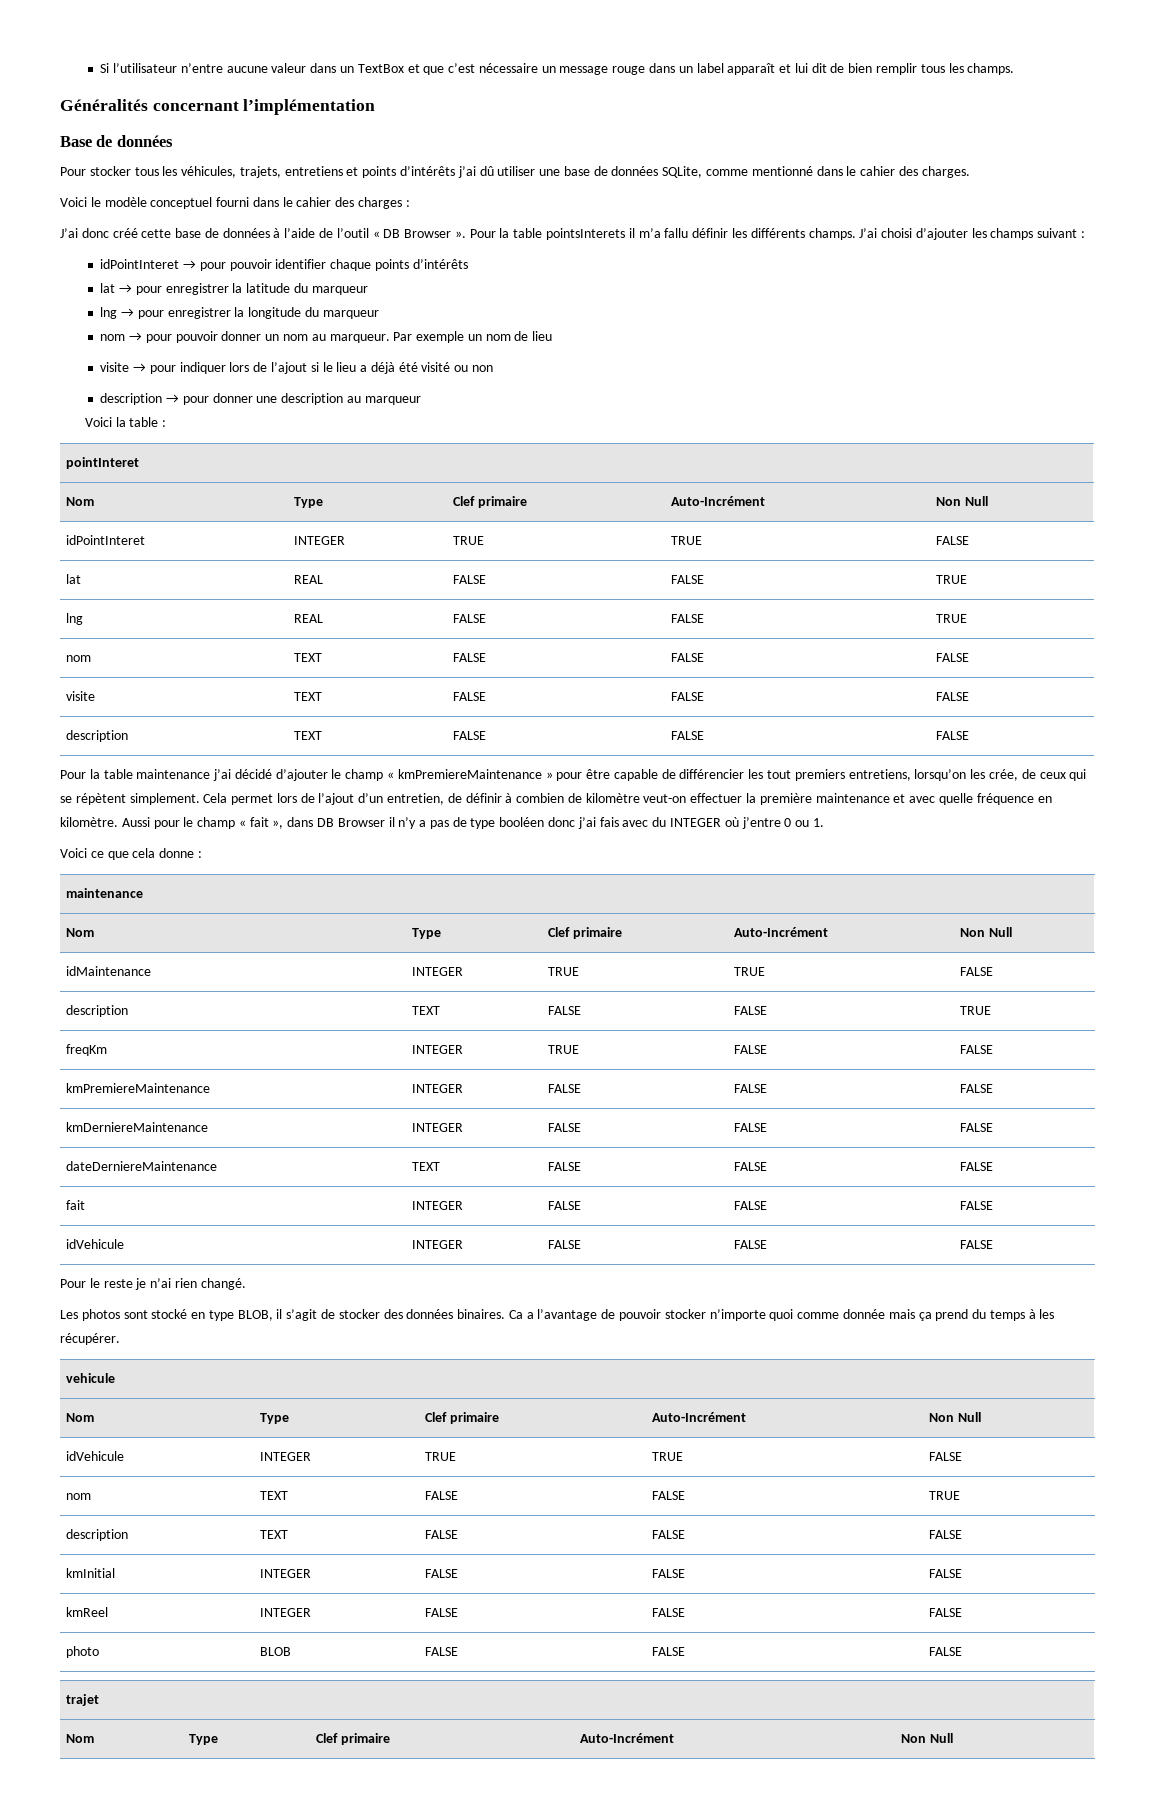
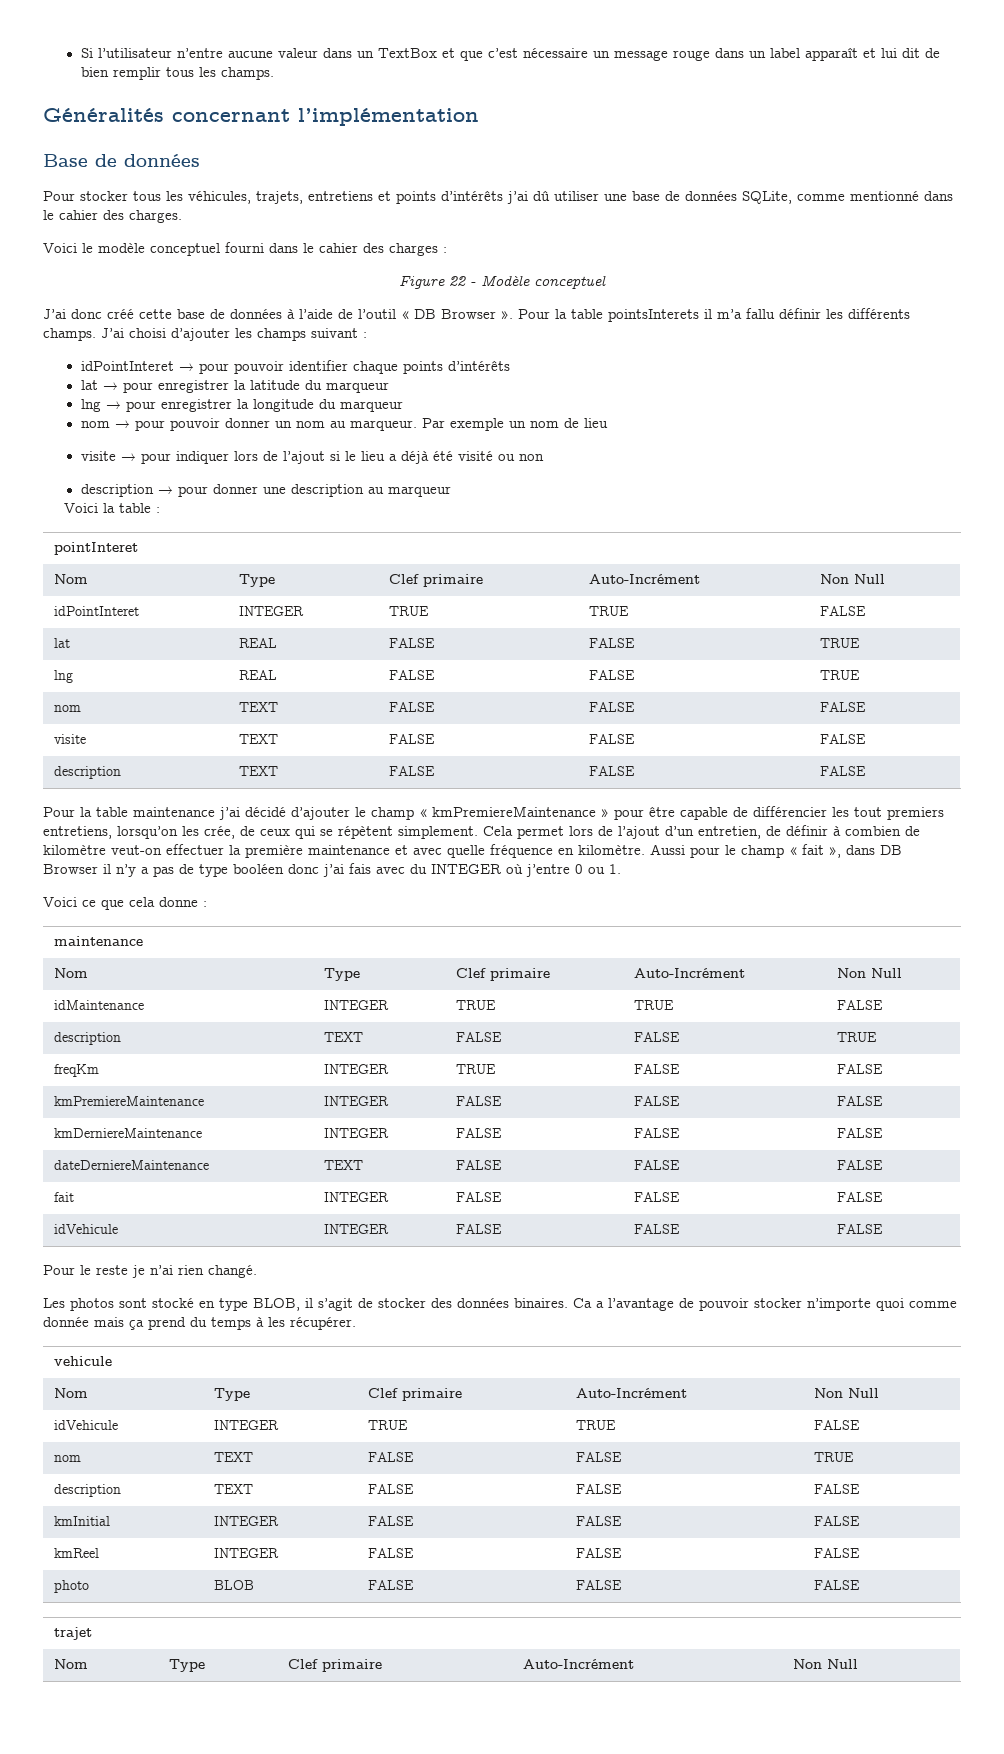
+ Figure 22 - Modèle conceptuel

